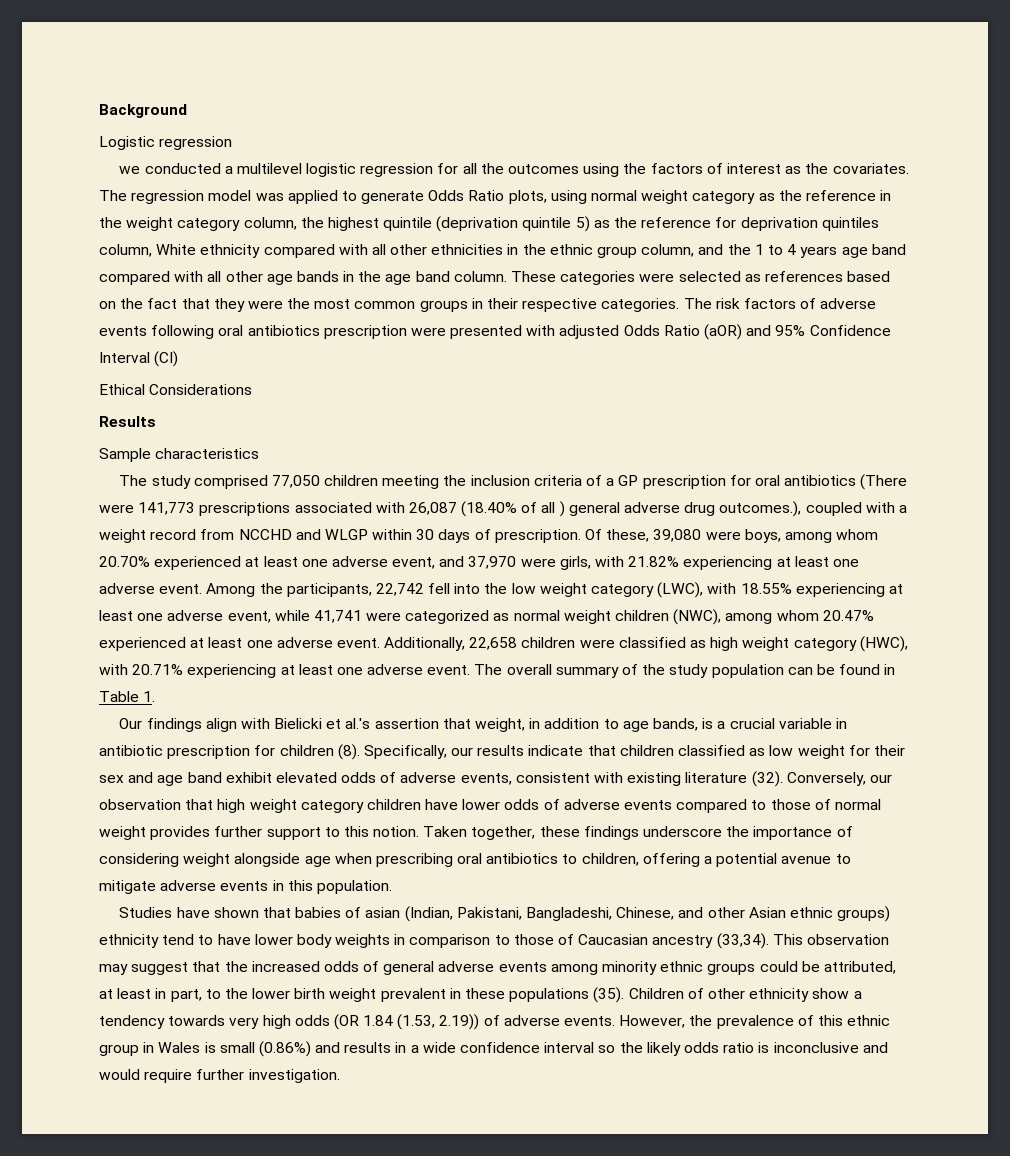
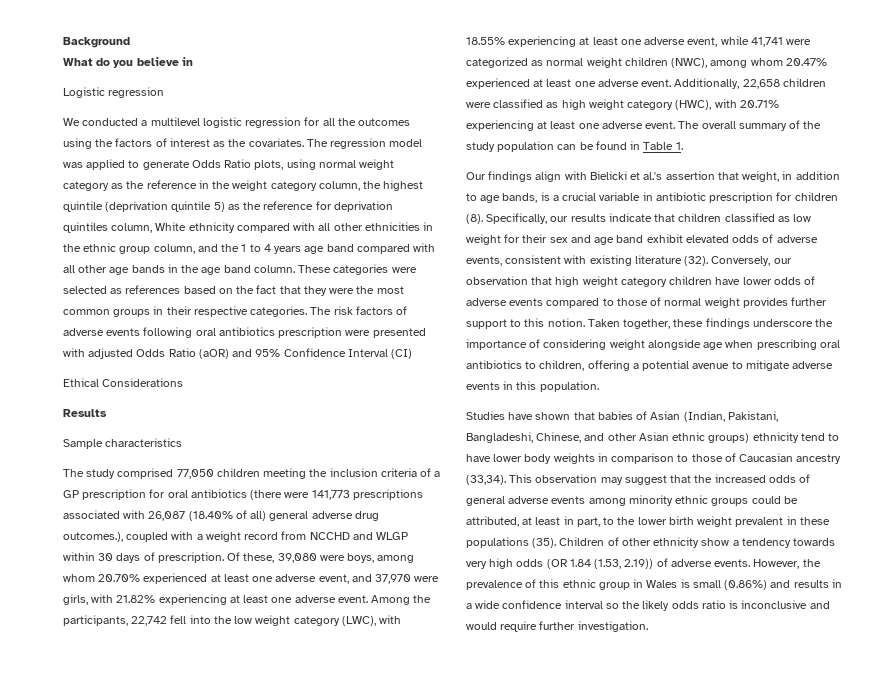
+ What do you believe in
- we conducted a multilevel logistic regression for all the outcomes using the factors of interest as the covariates.
+ We conducted a multilevel logistic regression for all the outcomes using the factors of interest as the covariates.
- The study comprised 77,050 children meeting the inclusion criteria of a GP prescription for oral antibiotics (There were 141,773 prescriptions associated with 26,087 (18.40% of all ) general adverse drug outcomes.), coupled with a weight record from NCCHD and WLGP within 30 days of prescription.
+ The study comprised 77,050 children meeting the inclusion criteria of a GP prescription for oral antibiotics (there were 141,773 prescriptions associated with 26,087 (18.40% of all) general adverse drug outcomes.), coupled with a weight record from NCCHD and WLGP within 30 days of prescription.
- Studies have shown that babies of asian (Indian, Pakistani, Bangladeshi, Chinese, and other Asian ethnic groups) ethnicity tend to have lower body weights in comparison to those of Caucasian ancestry (33,34).
+ Studies have shown that babies of Asian (Indian, Pakistani, Bangladeshi, Chinese, and other Asian ethnic groups) ethnicity tend to have lower body weights in comparison to those of Caucasian ancestry (33,34).

